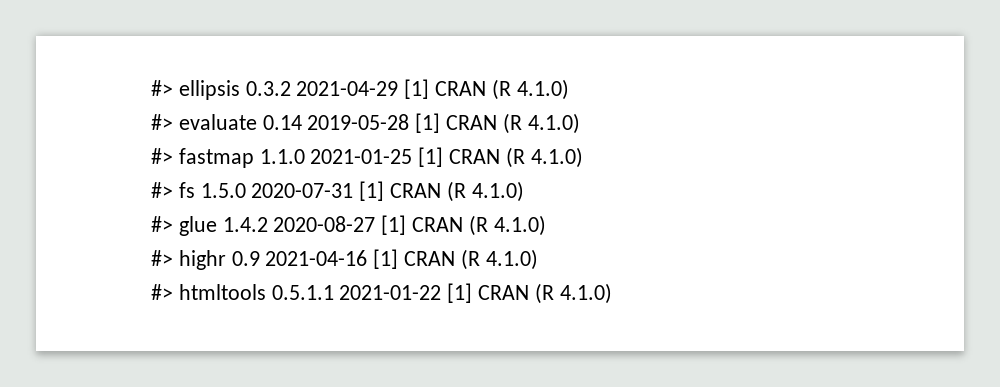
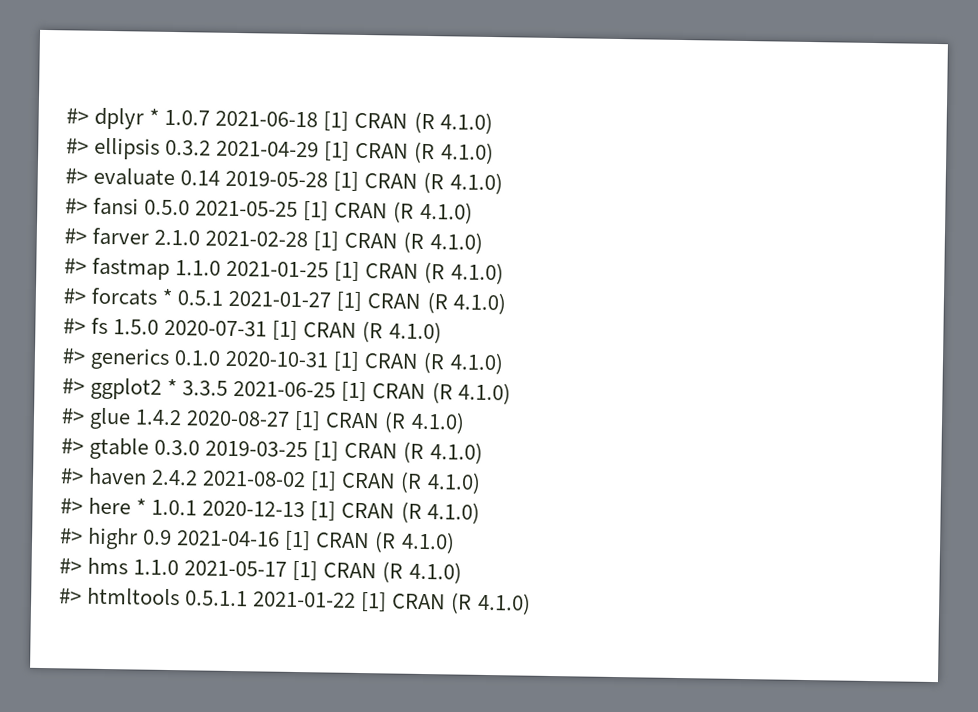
+ #> dplyr * 1.0.7 2021-06-18 [1] CRAN (R 4.1.0)
+ #> fansi 0.5.0 2021-05-25 [1] CRAN (R 4.1.0)
+ #> farver 2.1.0 2021-02-28 [1] CRAN (R 4.1.0)
+ #> forcats * 0.5.1 2021-01-27 [1] CRAN (R 4.1.0)
+ #> generics 0.1.0 2020-10-31 [1] CRAN (R 4.1.0)
+ #> ggplot2 * 3.3.5 2021-06-25 [1] CRAN (R 4.1.0)
+ #> gtable 0.3.0 2019-03-25 [1] CRAN (R 4.1.0)
+ #> haven 2.4.2 2021-08-02 [1] CRAN (R 4.1.0)
+ #> here * 1.0.1 2020-12-13 [1] CRAN (R 4.1.0)
+ #> hms 1.1.0 2021-05-17 [1] CRAN (R 4.1.0)

